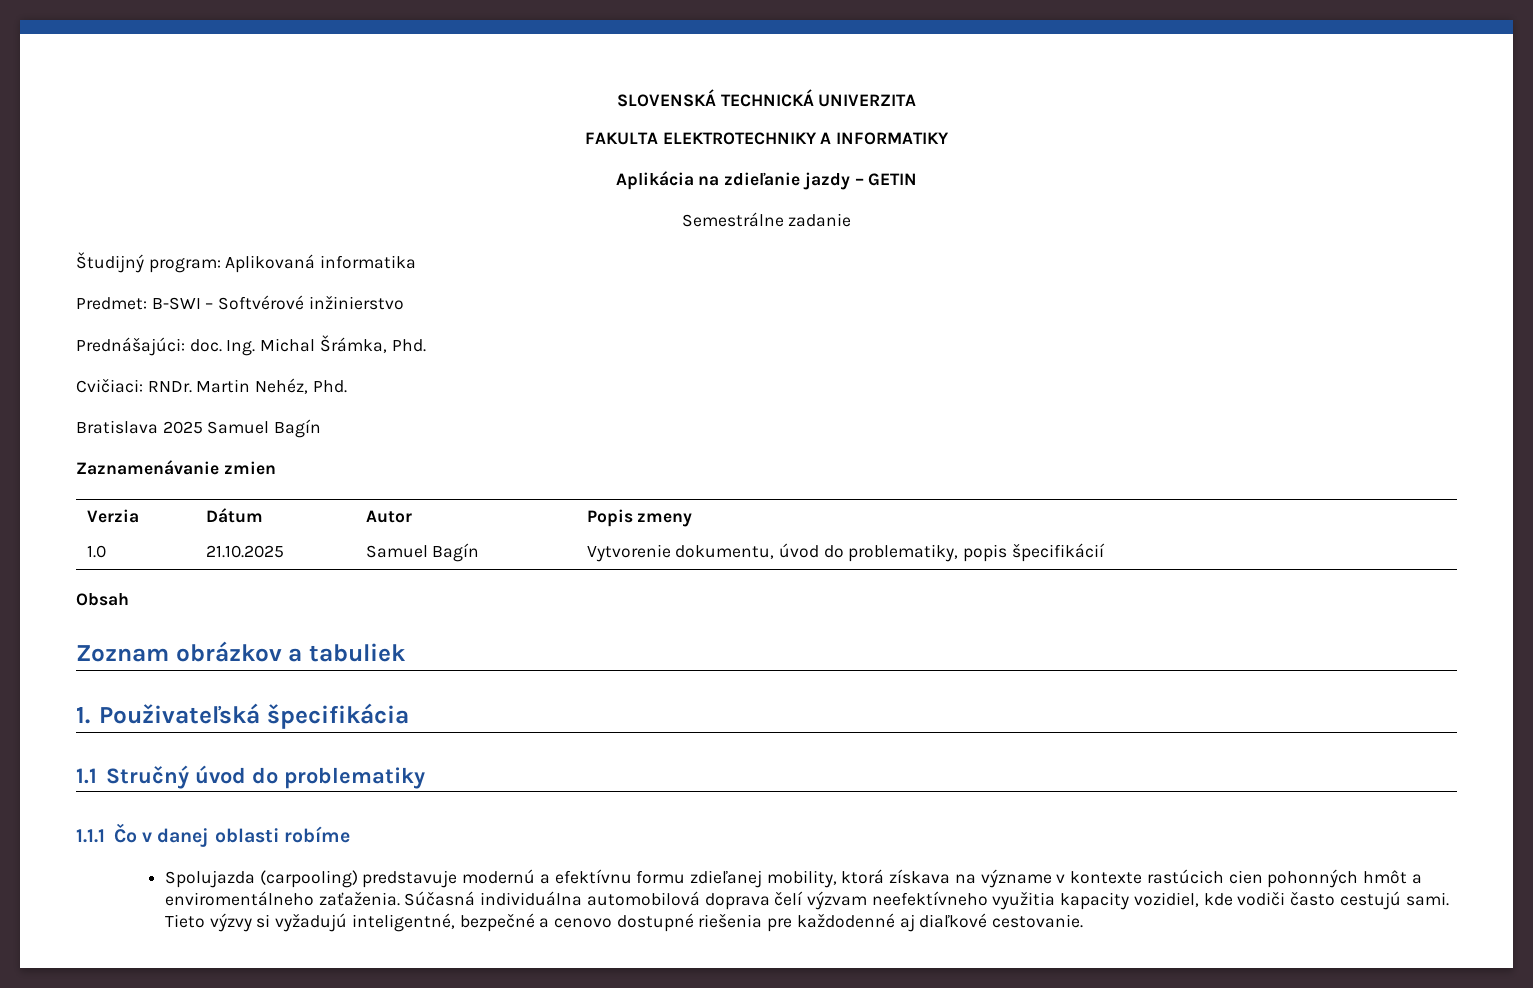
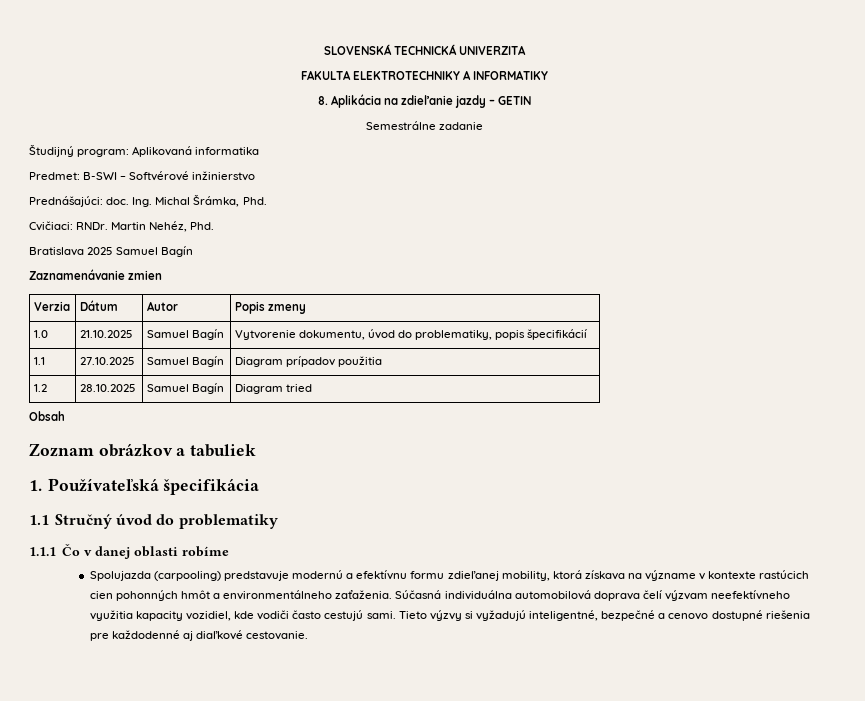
- Aplikácia na zdieľanie jazdy – GETIN
+ 8. Aplikácia na zdieľanie jazdy – GETIN
+ 1.1 | 27.10.2025 | Samuel Bagín | Diagram prípadov použitia
+ 1.2 | 28.10.2025 | Samuel Bagín | Diagram tried
- 1. Použivateľská špecifikácia
+ 1. Používateľská špecifikácia
- Spolujazda (carpooling) predstavuje modernú a efektívnu formu zdieľanej mobility, ktorá získava na význame v kontexte rastúcich cien pohonných hmôt a enviromentálneho zaťaženia.
+ Spolujazda (carpooling) predstavuje modernú a efektívnu formu zdieľanej mobility, ktorá získava na význame v kontexte rastúcich cien pohonných hmôt a environmentálneho zaťaženia.

